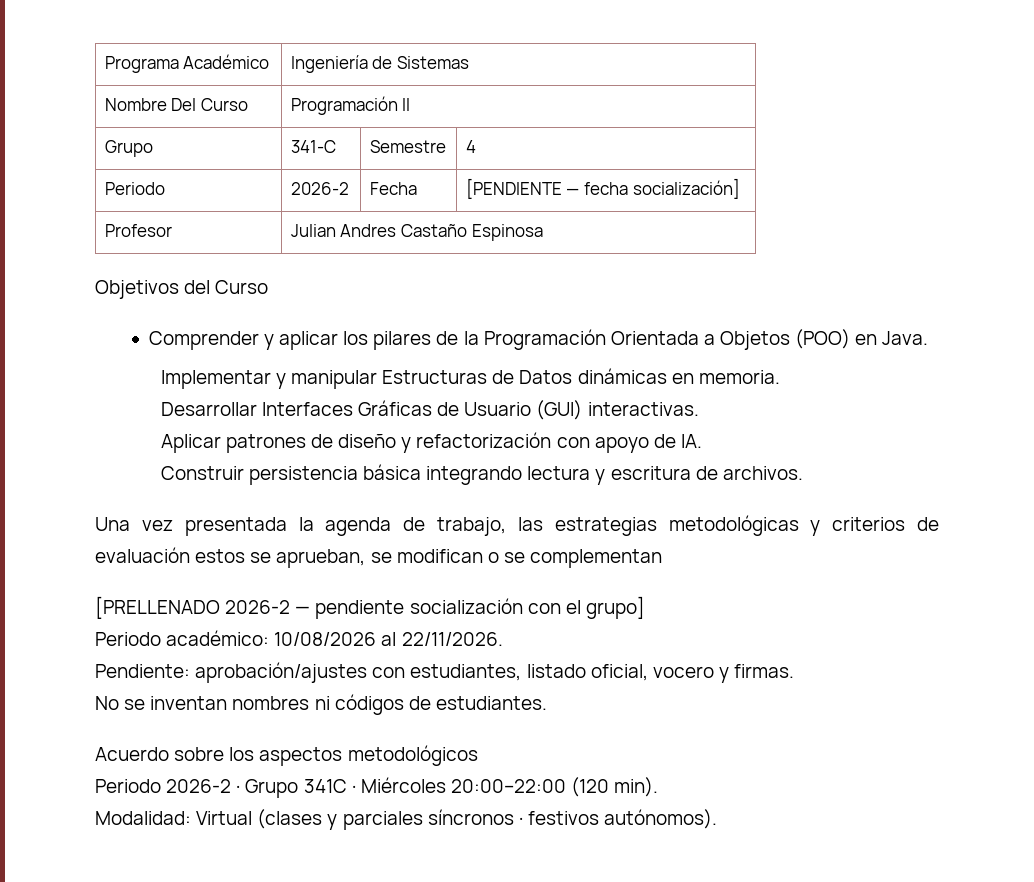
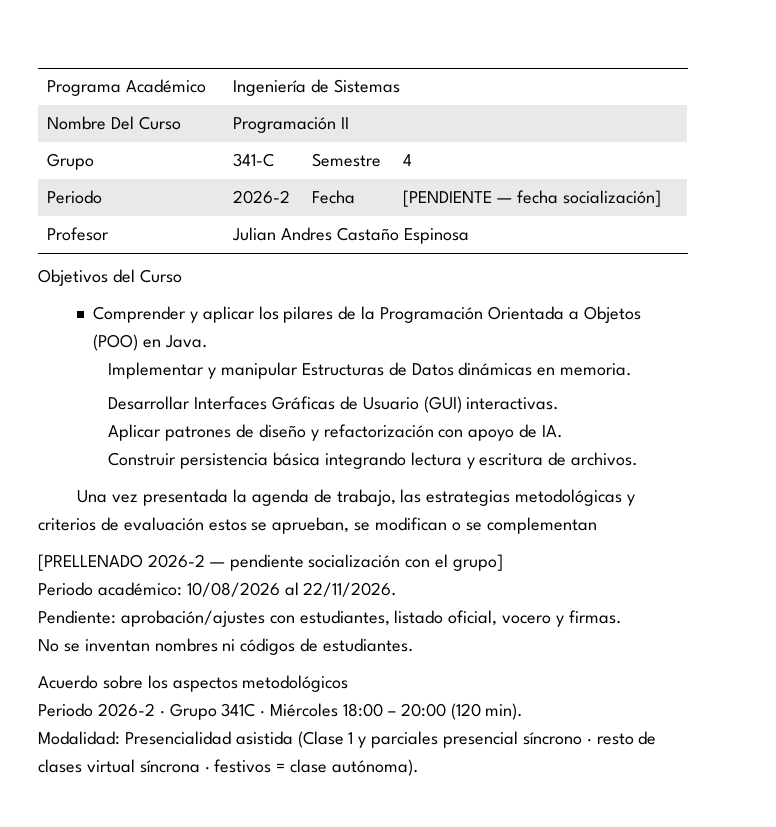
- Periodo 2026-2 · Grupo 341C · Miércoles 20:00–22:00 (120 min).
+ Periodo 2026-2 · Grupo 341C · Miércoles 18:00 – 20:00 (120 min).
- Modalidad: Virtual (clases y parciales síncronos · festivos autónomos).
+ Modalidad: Presencialidad asistida (Clase 1 y parciales presencial síncrono · resto de clases virtual síncrona · festivos = clase autónoma).

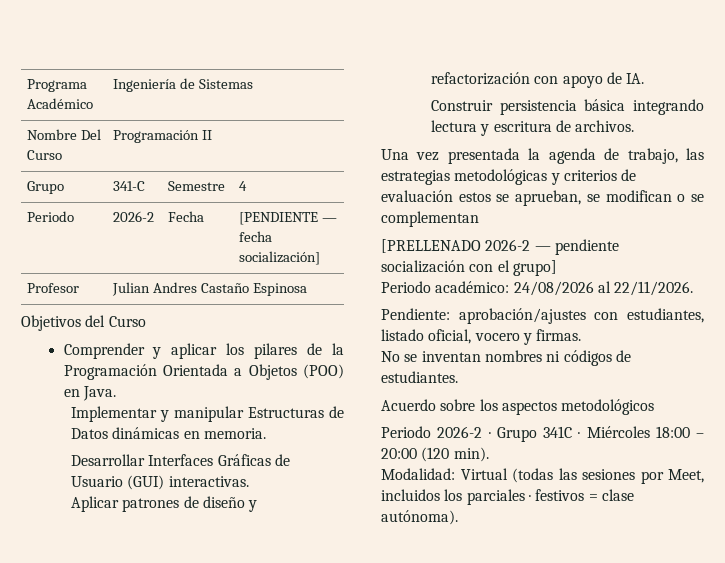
- Periodo académico: 10/08/2026 al 22/11/2026.
+ Periodo académico: 24/08/2026 al 22/11/2026.
- Modalidad: Presencialidad asistida (Clase 1 y parciales presencial síncrono · resto de clases virtual síncrona · festivos = clase autónoma).
+ Modalidad: Virtual (todas las sesiones por Meet, incluidos los parciales · festivos = clase autónoma).

